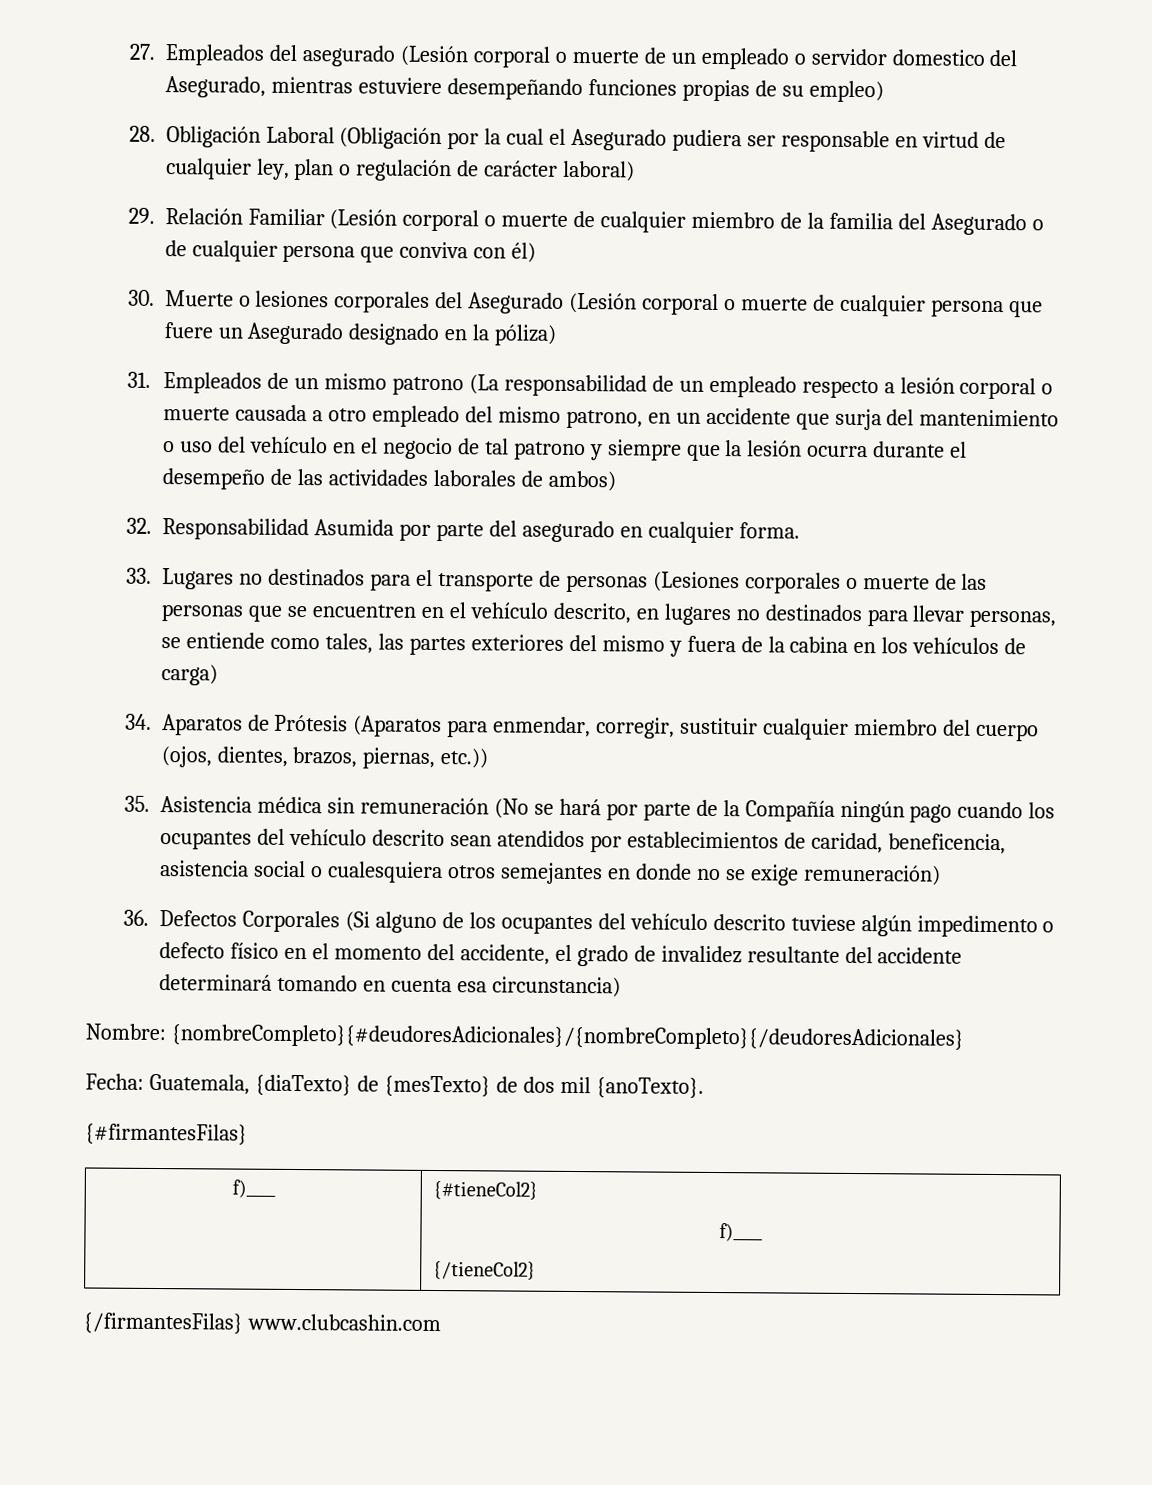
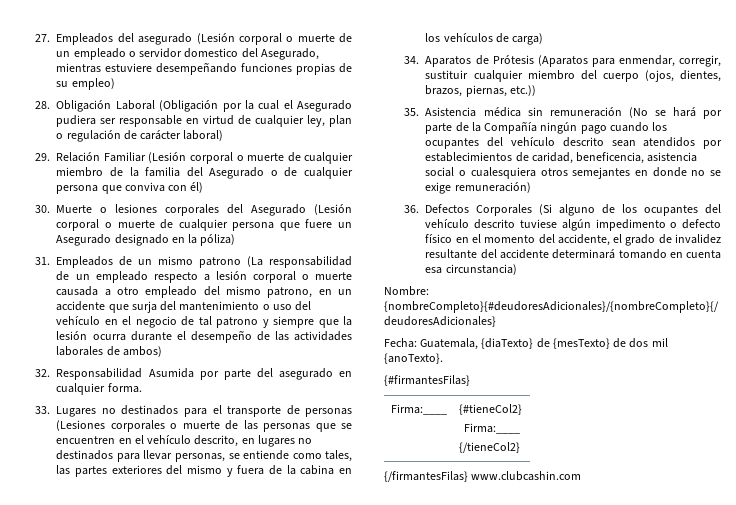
- f)____ | {#tieneCol2}
- f)____
+ Firma:____ | {#tieneCol2}
+ Firma:____

